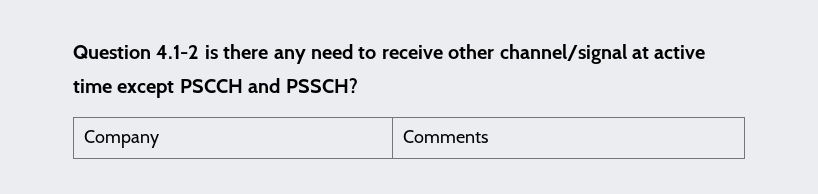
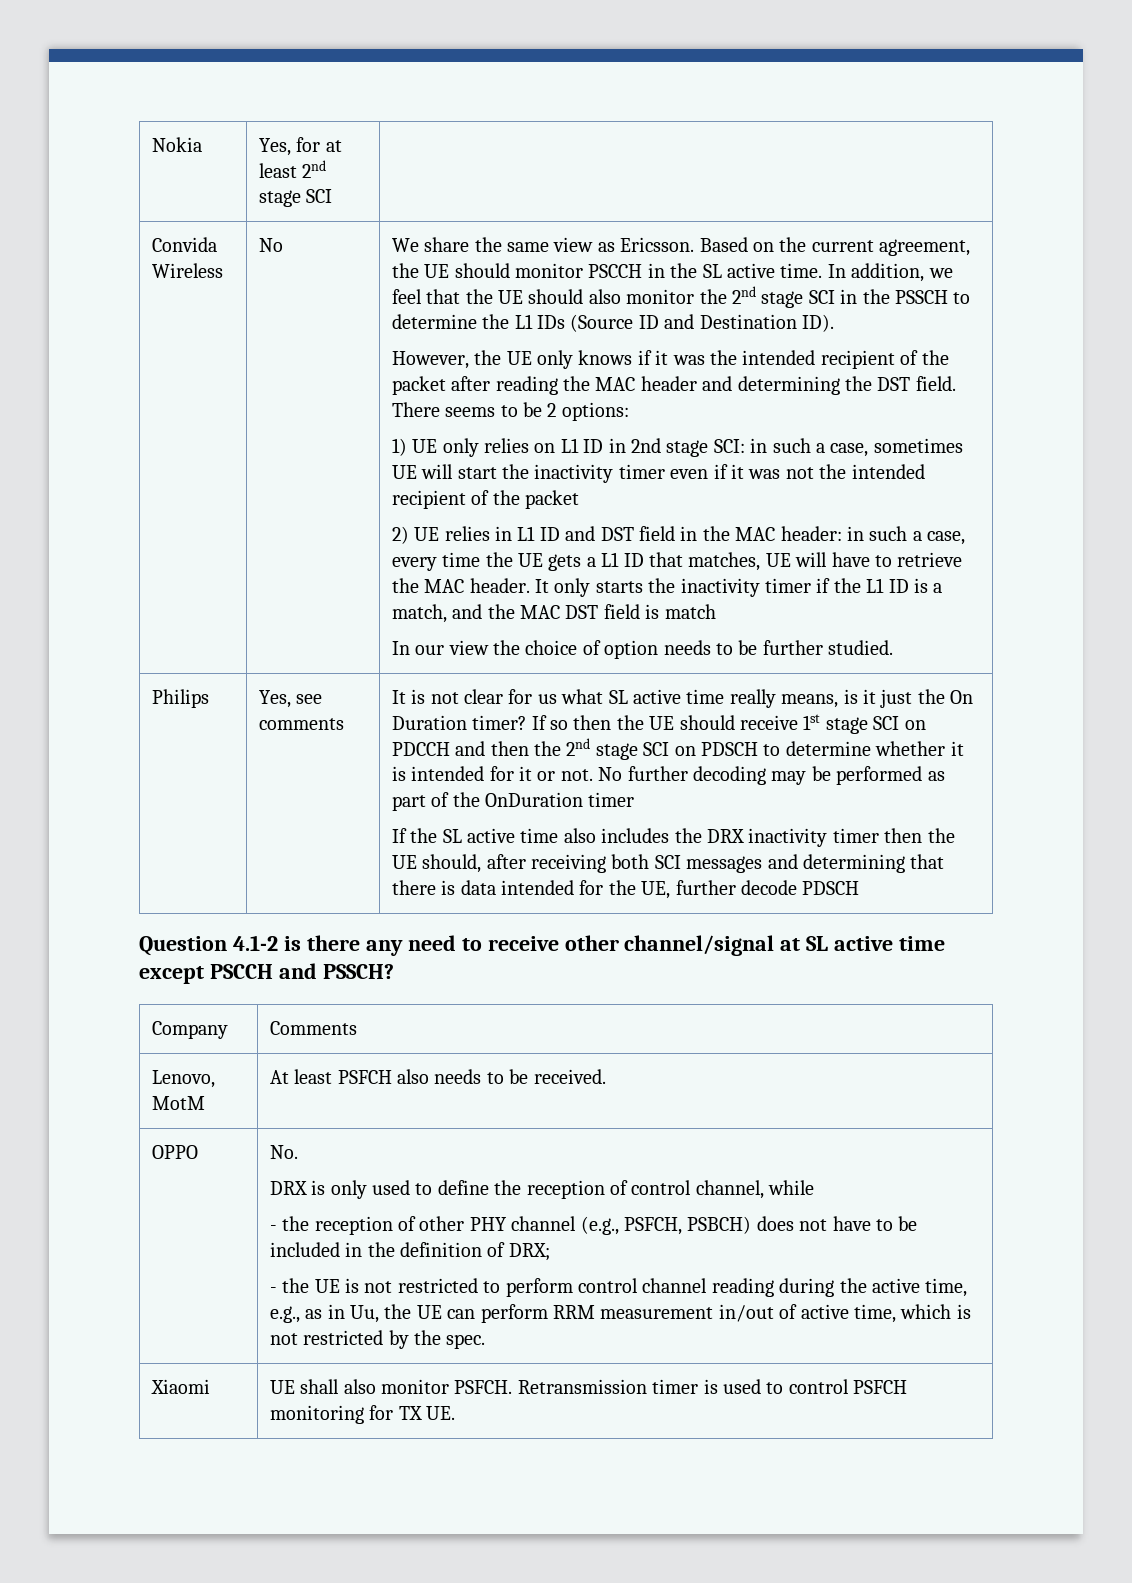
+ Nokia | Yes, for at least 2nd stage SCI |
+ Convida Wireless | No | We share the same view as Ericsson. Based on the current agreement, the UE should monitor PSCCH in the SL active time. In addition, we feel that the UE should also monitor the 2nd stage SCI in the PSSCH to determine the L1 IDs (Source ID and Destination ID).
+ However, the UE only knows if it was the intended recipient of the packet after reading the MAC header and determining the DST field. There seems to be 2 options:
+ 1) UE only relies on L1 ID in 2nd stage SCI: in such a case, sometimes UE will start the inactivity timer even if it was not the intended recipient of the packet
+ 2) UE relies in L1 ID and DST field in the MAC header: in such a case, every time the UE gets a L1 ID that matches, UE will have to retrieve the MAC header. It only starts the inactivity timer if the L1 ID is a match, and the MAC DST field is match
+ In our view the choice of option needs to be further studied.
+ Philips | Yes, see comments | It is not clear for us what SL active time really means, is it just the On Duration timer? If so then the UE should receive 1st stage SCI on PDCCH and then the 2nd stage SCI on PDSCH to determine whether it is intended for it or not. No further decoding may be performed as part of the OnDuration timer
+ If the SL active time also includes the DRX inactivity timer then the UE should, after receiving both SCI messages and determining that there is data intended for the UE, further decode PDSCH
- Question 4.1-2 is there any need to receive other channel/signal at active time except PSCCH and PSSCH?
+ Question 4.1-2 is there any need to receive other channel/signal at SL active time except PSCCH and PSSCH?
+ Lenovo, MotM | At least PSFCH also needs to be received.
+ OPPO | No.
+ DRX is only used to define the reception of control channel, while
+ - the reception of other PHY channel (e.g., PSFCH, PSBCH) does not have to be included in the definition of DRX;
+ - the UE is not restricted to perform control channel reading during the active time, e.g., as in Uu, the UE can perform RRM measurement in/out of active time, which is not restricted by the spec.
+ Xiaomi | UE shall also monitor PSFCH. Retransmission timer is used to control PSFCH monitoring for TX UE.

